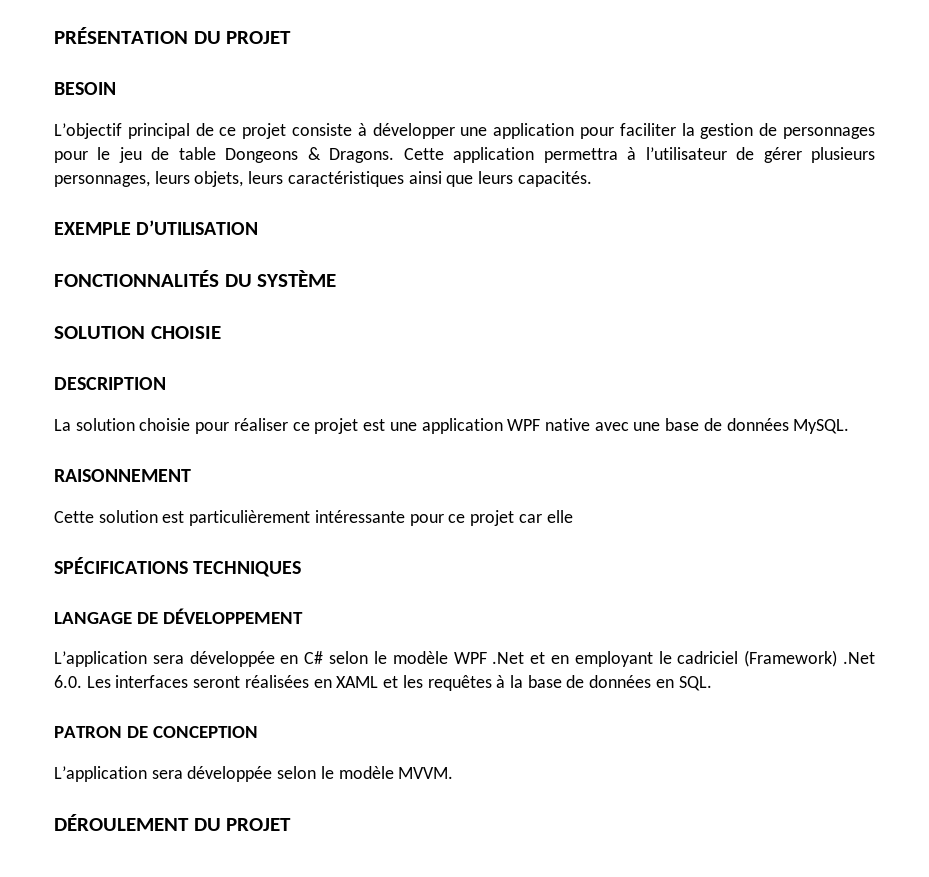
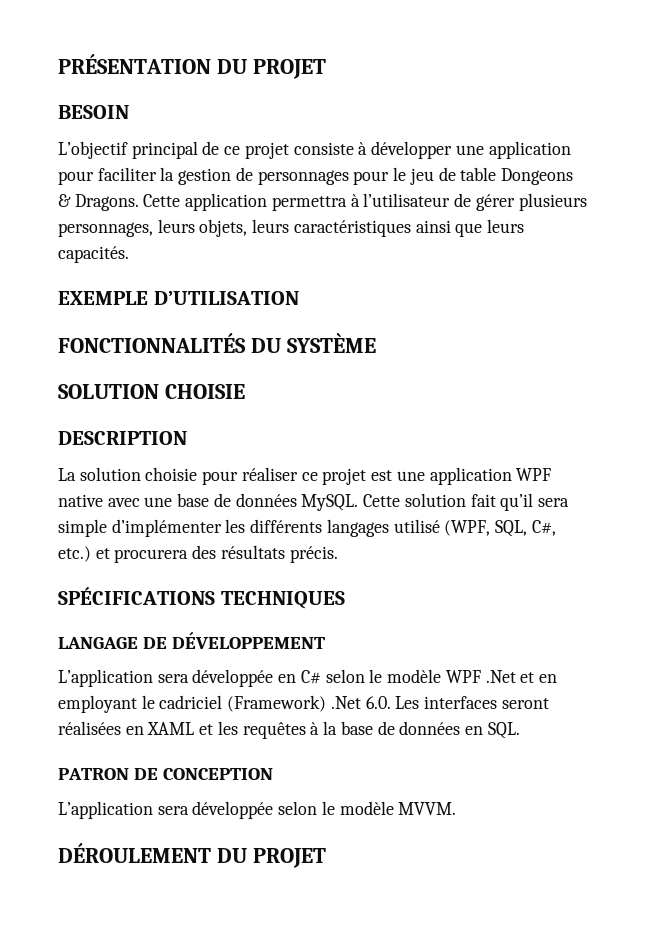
- La solution choisie pour réaliser ce projet est une application WPF native avec une base de données MySQL.
- RAISONNEMENT
- Cette solution est particulièrement intéressante pour ce projet car elle
+ La solution choisie pour réaliser ce projet est une application WPF native avec une base de données MySQL. Cette solution fait qu’il sera simple d’implémenter les différents langages utilisé (WPF, SQL, C#, etc.) et procurera des résultats précis.

